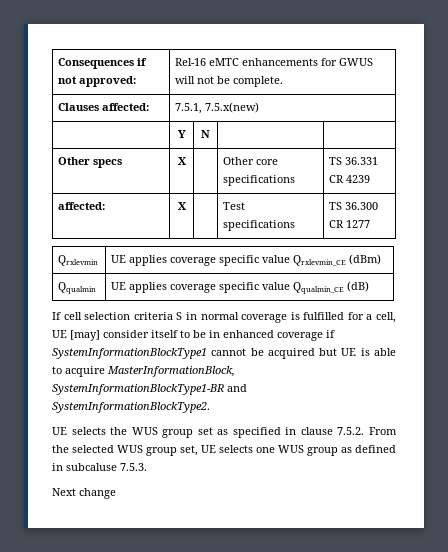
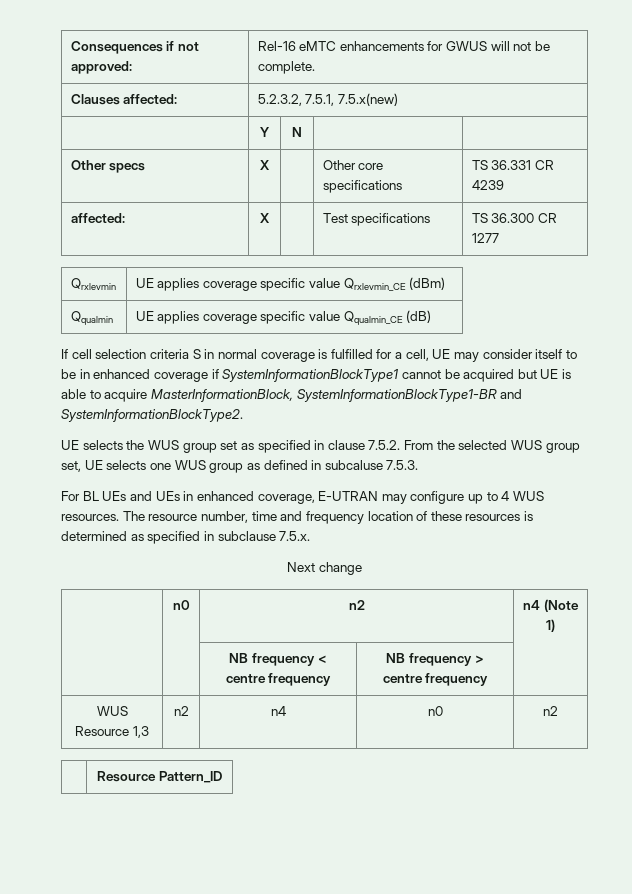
- Clauses affected: | 7.5.1, 7.5.x(new)
+ Clauses affected: | 5.2.3.2, 7.5.1, 7.5.x(new)
- If cell selection criteria S in normal coverage is fulfilled for a cell, UE [may] consider itself to be in enhanced coverage if SystemInformationBlockType1 cannot be acquired but UE is able to acquire MasterInformationBlock, SystemInformationBlockType1-BR and SystemInformationBlockType2.
+ If cell selection criteria S in normal coverage is fulfilled for a cell, UE may consider itself to be in enhanced coverage if SystemInformationBlockType1 cannot be acquired but UE is able to acquire MasterInformationBlock, SystemInformationBlockType1-BR and SystemInformationBlockType2.
+ For BL UEs and UEs in enhanced coverage, E-UTRAN may configure up to 4 WUS resources. The resource number, time and frequency location of these resources is determined as specified in subclause 7.5.x.
  Next change
+ | n0 | n2 | n4 (Note 1)
+ | | NB frequency < centre frequency | NB frequency > centre frequency |
+ WUS Resource 1,3 | n2 | n4 | n0 | n2
+ | Resource Pattern_ID

